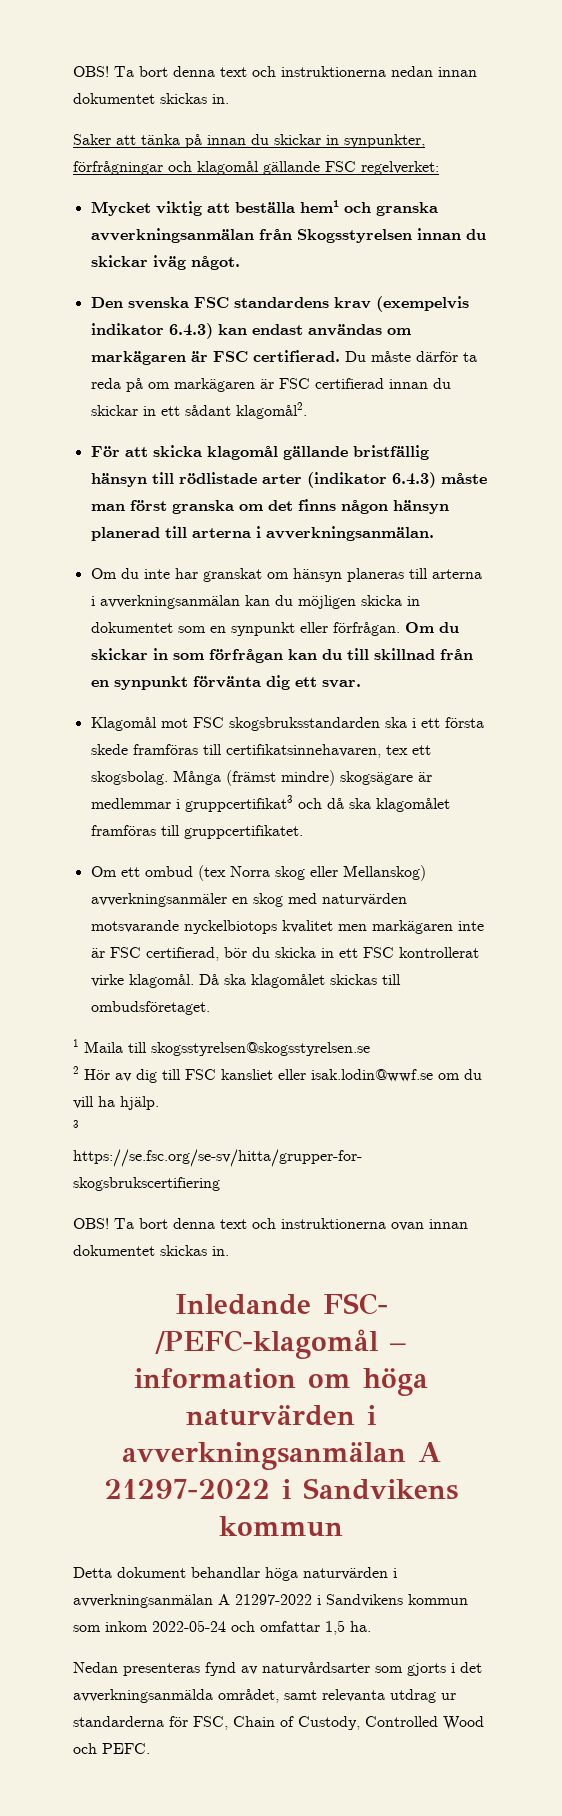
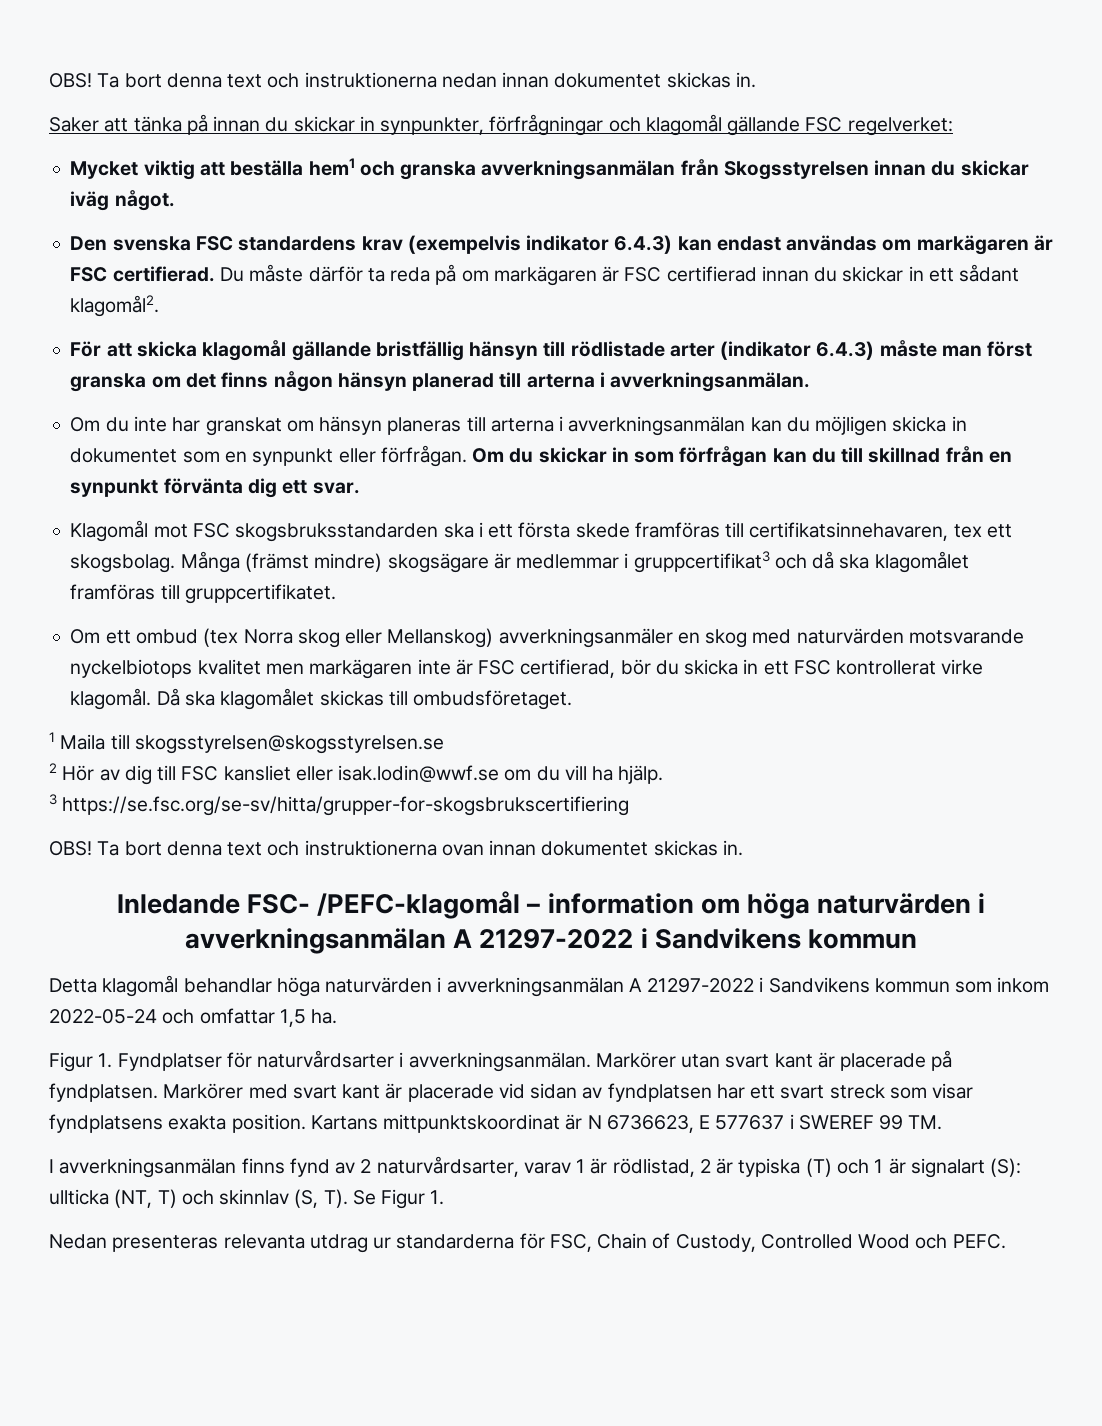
- Detta dokument behandlar höga naturvärden i avverkningsanmälan A 21297-2022 i Sandvikens kommun som inkom 2022-05-24 och omfattar 1,5 ha.
+ Detta klagomål behandlar höga naturvärden i avverkningsanmälan A 21297-2022 i Sandvikens kommun som inkom 2022-05-24 och omfattar 1,5 ha.
- Nedan presenteras fynd av naturvårdsarter som gjorts i det avverkningsanmälda området, samt relevanta utdrag ur standarderna för FSC, Chain of Custody, Controlled Wood och PEFC.
+ Figur 1. Fyndplatser för naturvårdsarter i avverkningsanmälan. Markörer utan svart kant är placerade på fyndplatsen. Markörer med svart kant är placerade vid sidan av fyndplatsen har ett svart streck som visar fyndplatsens exakta position. Kartans mittpunktskoordinat är N 6736623, E 577637 i SWEREF 99 TM.
+ I avverkningsanmälan finns fynd av 2 naturvårdsarter, varav 1 är rödlistad, 2 är typiska (T) och 1 är signalart (S): ullticka (NT, T) och skinnlav (S, T). Se Figur 1.
+ Nedan presenteras relevanta utdrag ur standarderna för FSC, Chain of Custody, Controlled Wood och PEFC.

